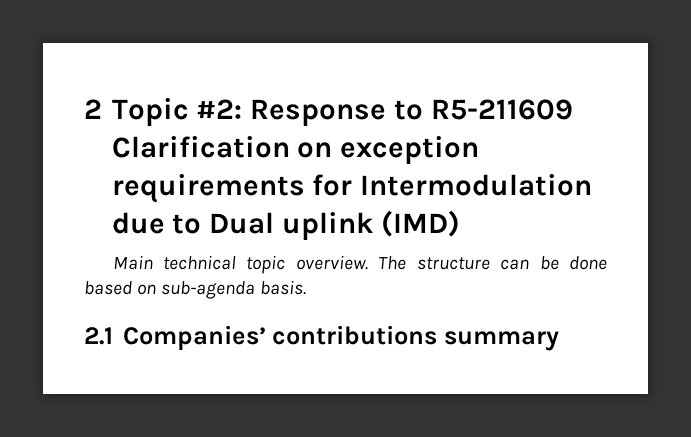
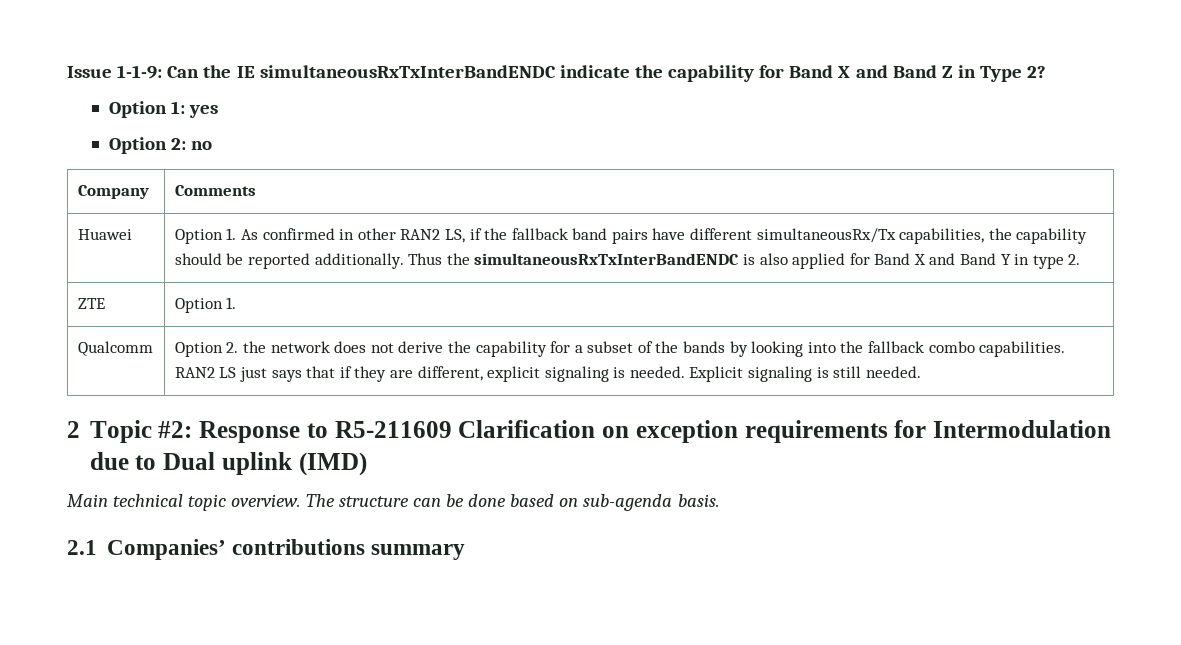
+ Issue 1-1-9: Can the IE simultaneousRxTxInterBandENDC indicate the capability for Band X and Band Z in Type 2?
+ Option 1: yes
+ Option 2: no
+ Company | Comments
+ Huawei | Option 1. As confirmed in other RAN2 LS, if the fallback band pairs have different simultaneousRx/Tx capabilities, the capability should be reported additionally. Thus the simultaneousRxTxInterBandENDC is also applied for Band X and Band Y in type 2.
+ ZTE | Option 1.
+ Qualcomm | Option 2. the network does not derive the capability for a subset of the bands by looking into the fallback combo capabilities. RAN2 LS just says that if they are different, explicit signaling is needed. Explicit signaling is still needed.

